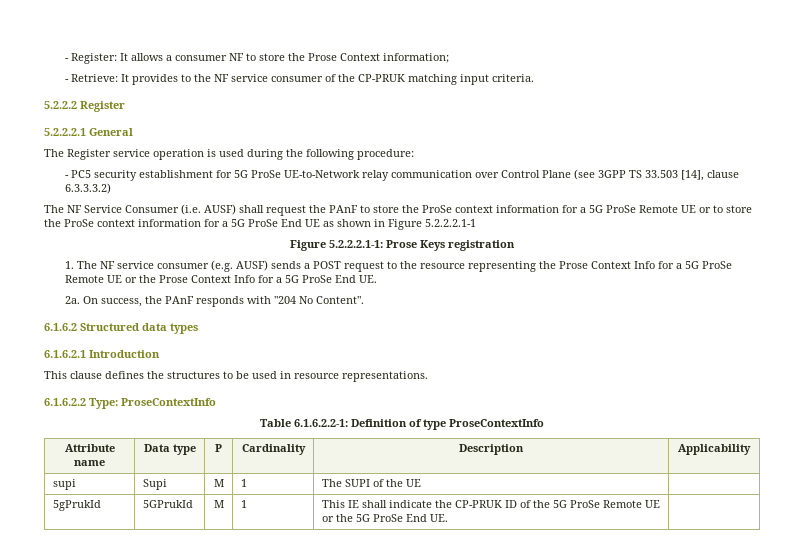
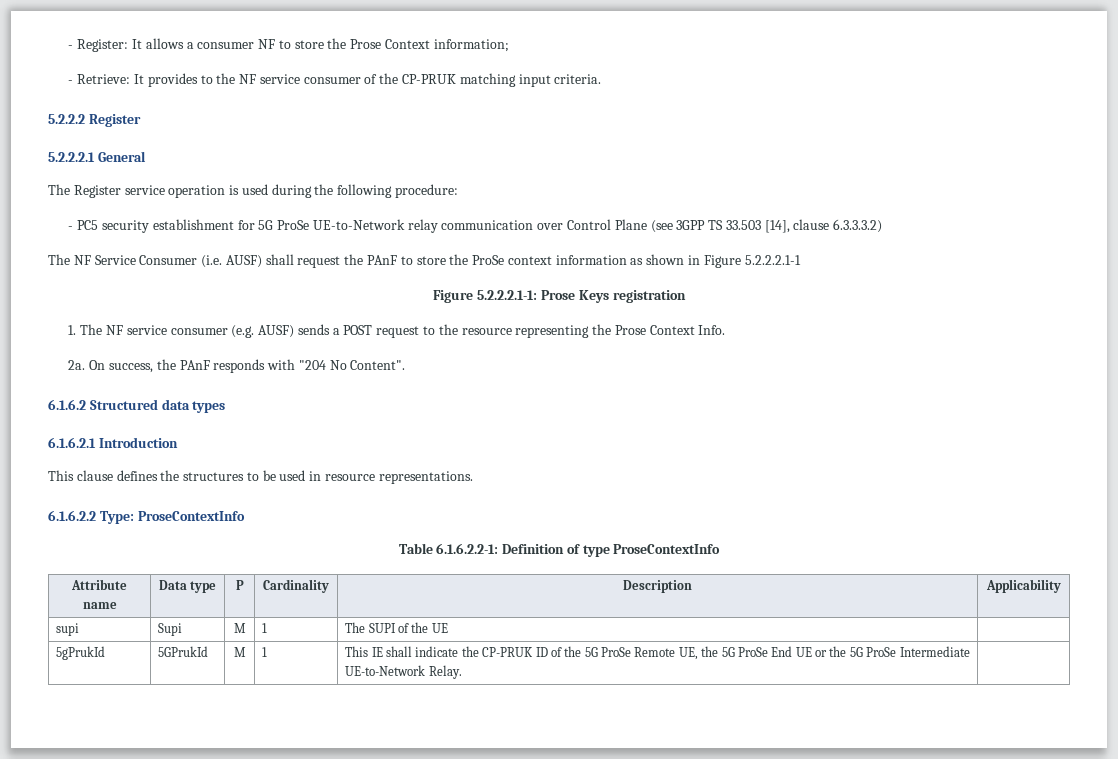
- The NF Service Consumer (i.e. AUSF) shall request the PAnF to store the ProSe context information for a 5G ProSe Remote UE or to store the ProSe context information for a 5G ProSe End UE as shown in Figure 5.2.2.2.1-1
+ The NF Service Consumer (i.e. AUSF) shall request the PAnF to store the ProSe context information as shown in Figure 5.2.2.2.1-1
- 1. The NF service consumer (e.g. AUSF) sends a POST request to the resource representing the Prose Context Info for a 5G ProSe Remote UE or the Prose Context Info for a 5G ProSe End UE.
+ 1. The NF service consumer (e.g. AUSF) sends a POST request to the resource representing the Prose Context Info.
- 5gPrukId | 5GPrukId | M | 1 | This IE shall indicate the CP-PRUK ID of the 5G ProSe Remote UE or the 5G ProSe End UE. |
+ 5gPrukId | 5GPrukId | M | 1 | This IE shall indicate the CP-PRUK ID of the 5G ProSe Remote UE, the 5G ProSe End UE or the 5G ProSe Intermediate UE-to-Network Relay. |

